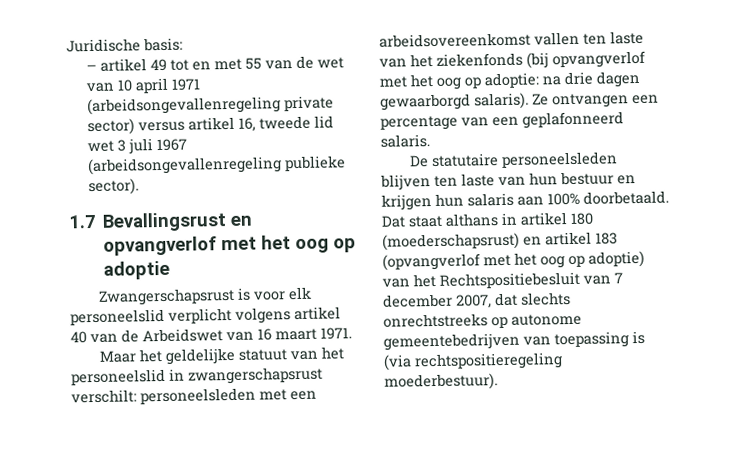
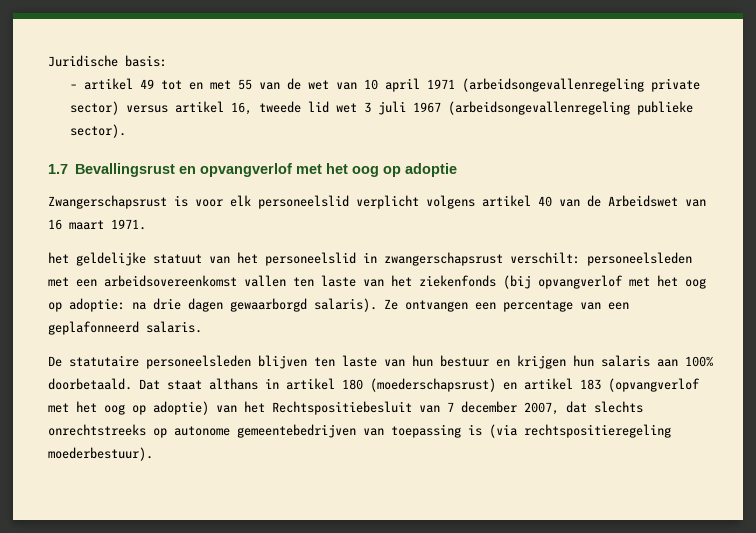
- Maar het geldelijke statuut van het personeelslid in zwangerschapsrust verschilt: personeelsleden met een arbeidsovereenkomst vallen ten laste van het ziekenfonds (bij opvangverlof met het oog op adoptie: na drie dagen gewaarborgd salaris).
+ het geldelijke statuut van het personeelslid in zwangerschapsrust verschilt: personeelsleden met een arbeidsovereenkomst vallen ten laste van het ziekenfonds (bij opvangverlof met het oog op adoptie: na drie dagen gewaarborgd salaris).

